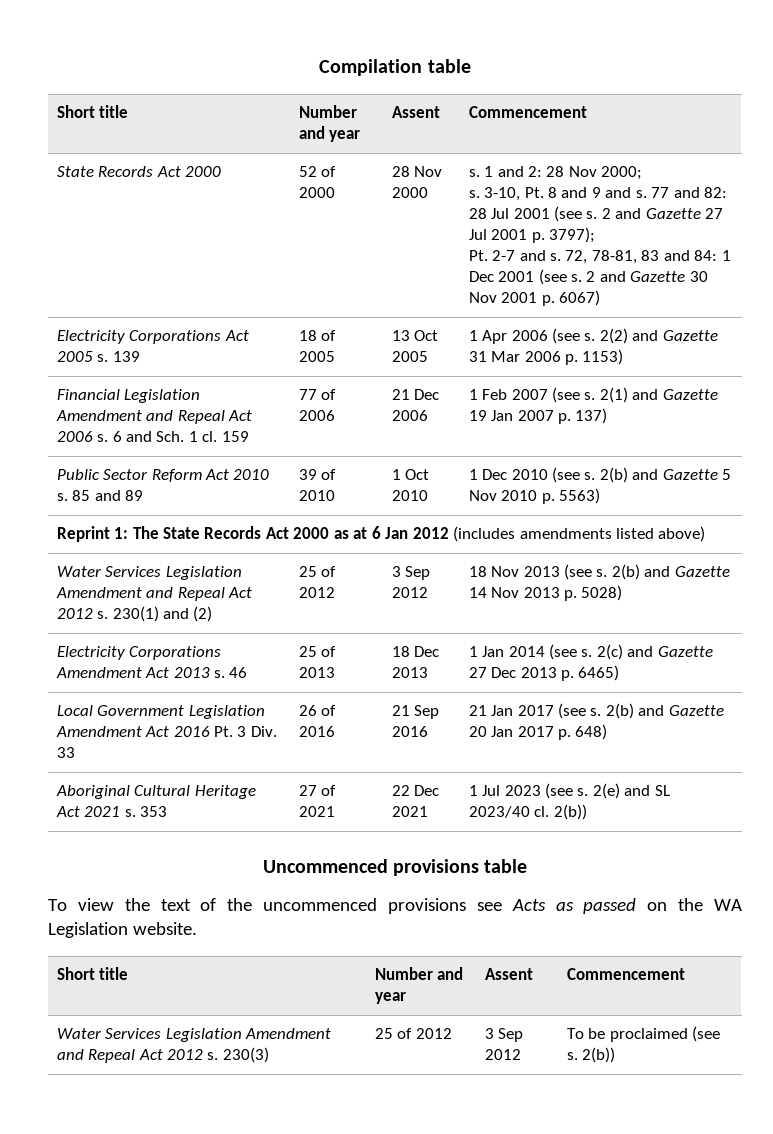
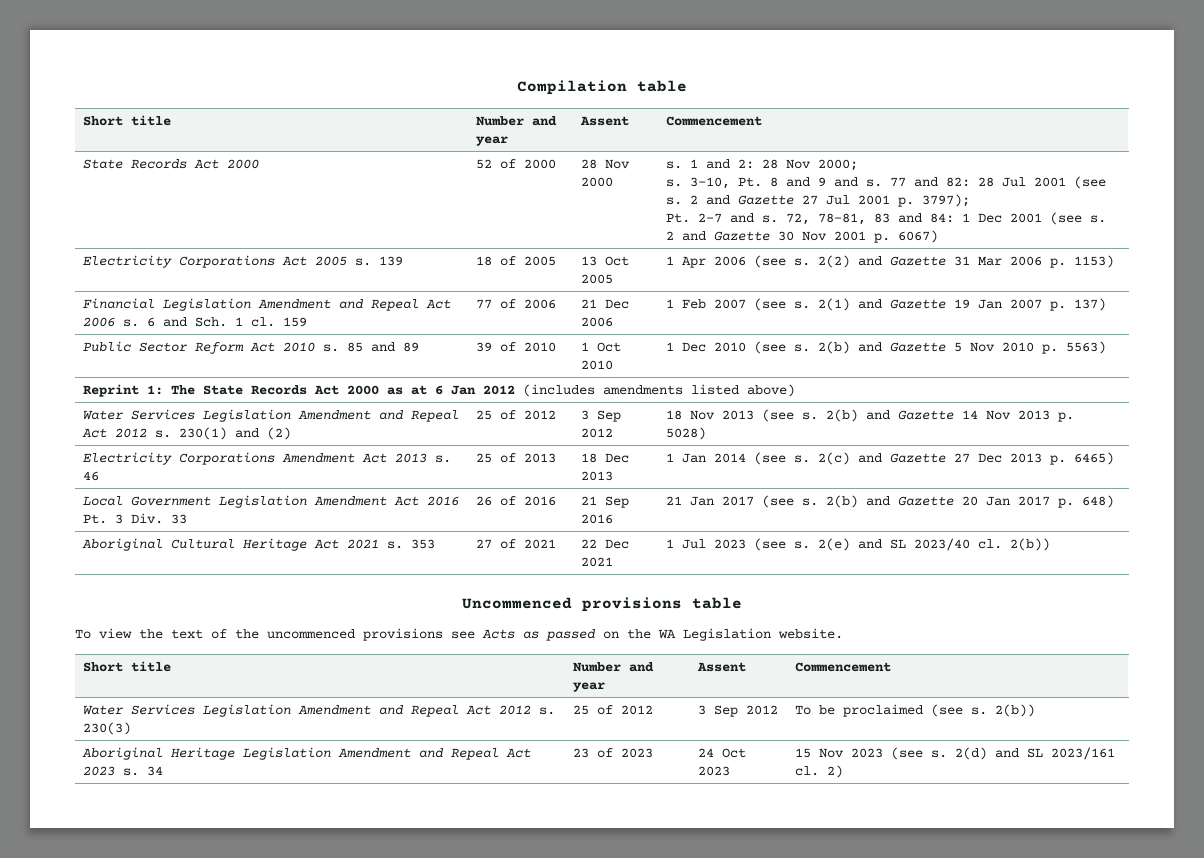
+ Aboriginal Heritage Legislation Amendment and Repeal Act 2023 s. 34 | 23 of 2023 | 24 Oct 2023 | 15 Nov 2023 (see s. 2(d) and SL 2023/161 cl. 2)

